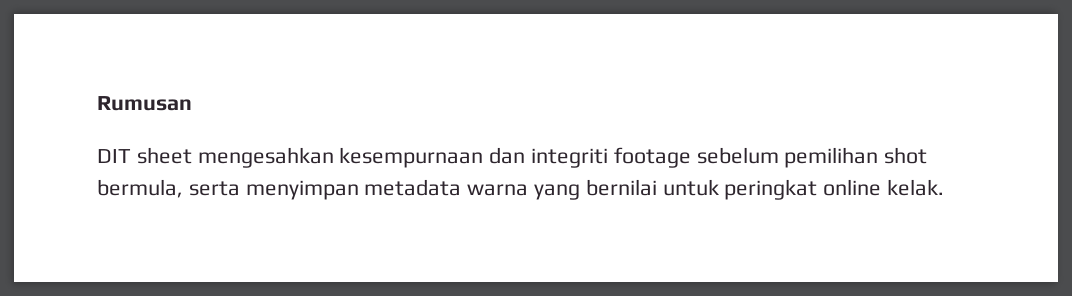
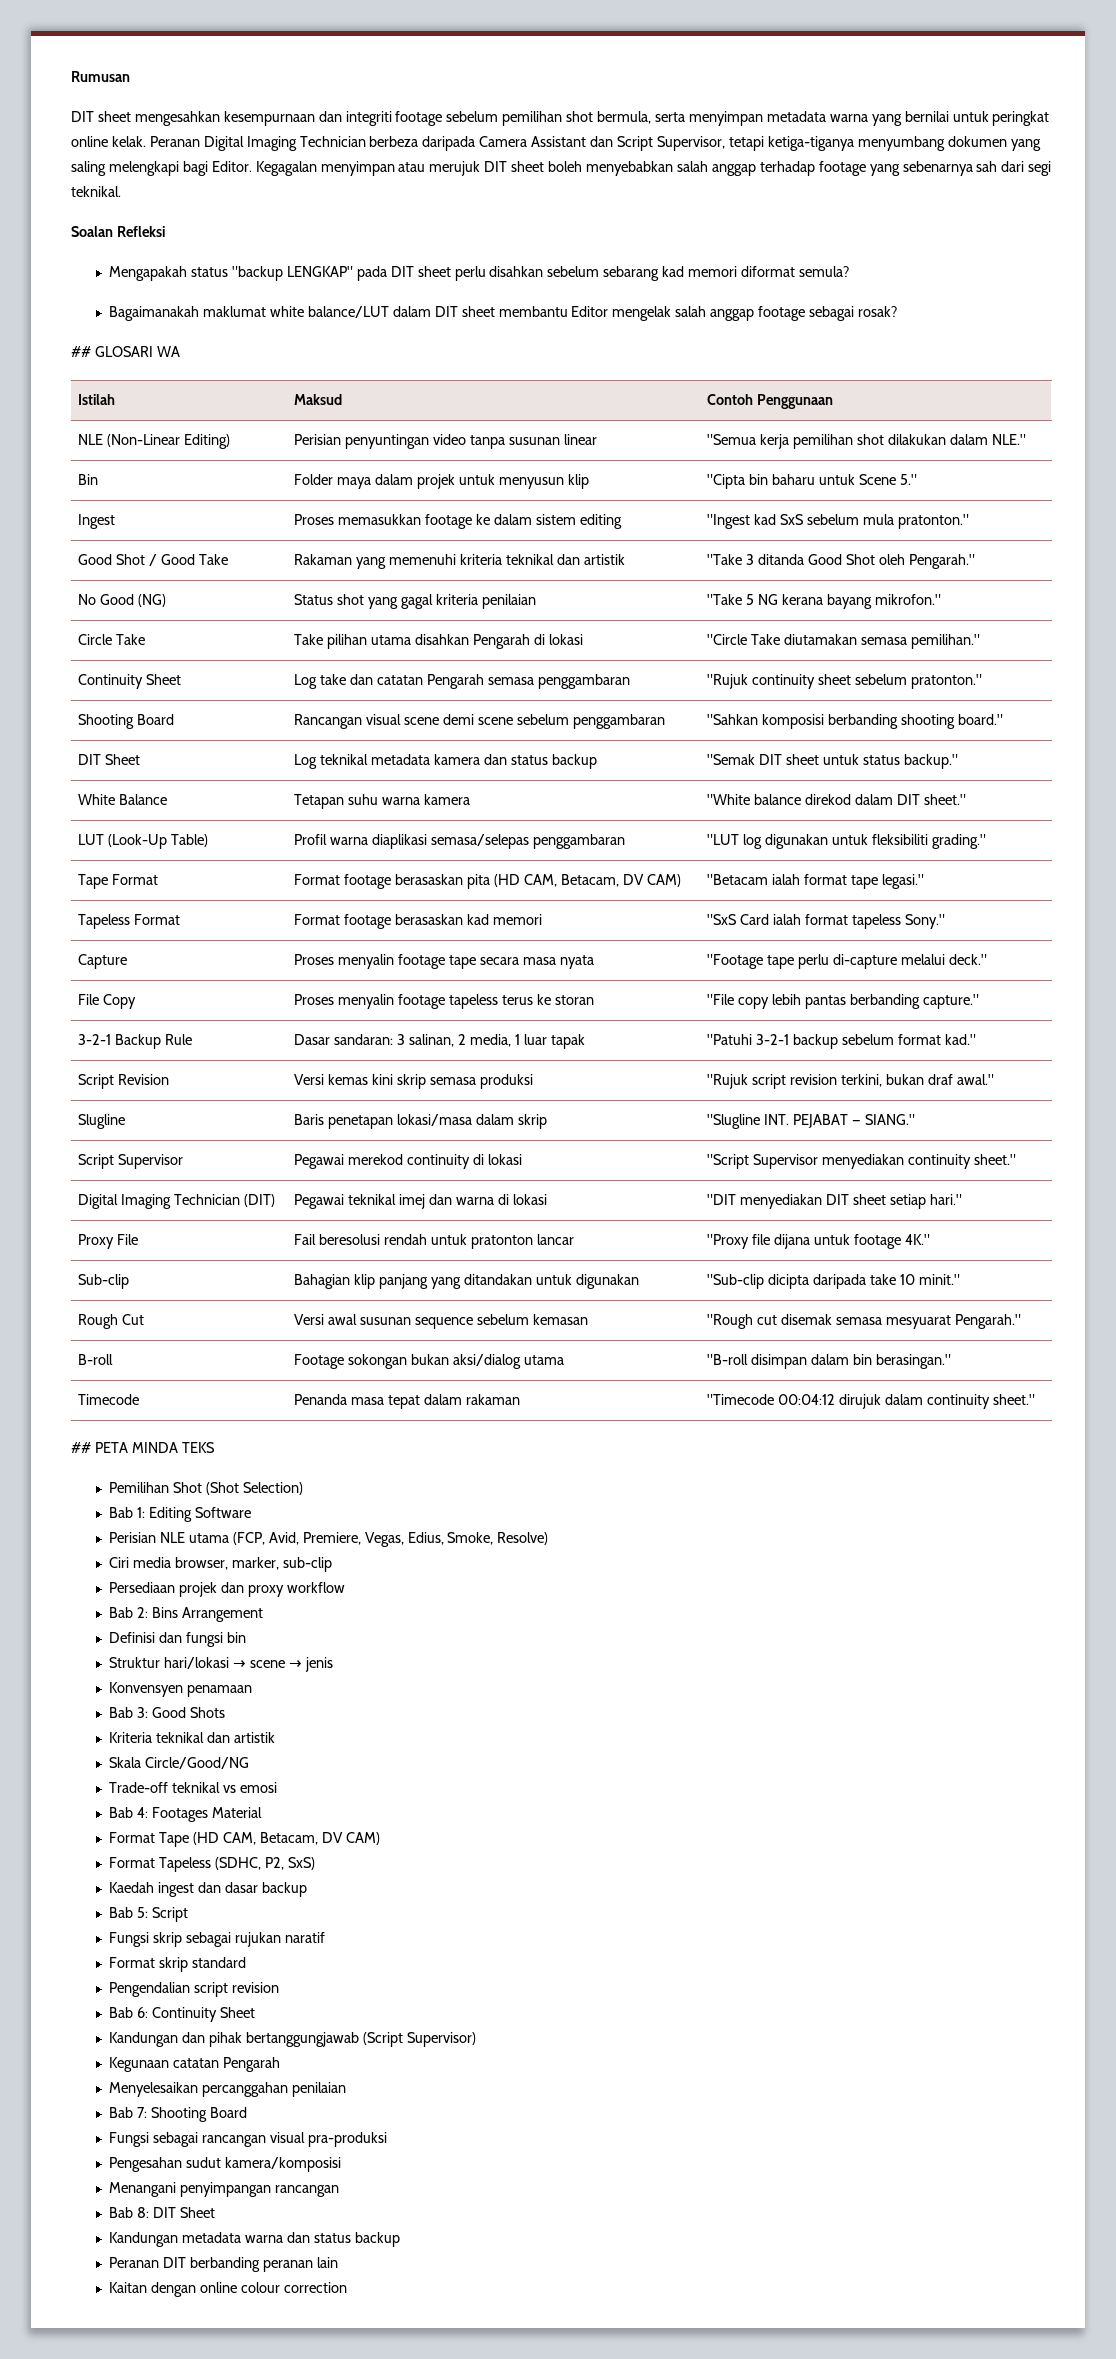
+ Peranan Digital Imaging Technician berbeza daripada Camera Assistant dan Script Supervisor, tetapi ketiga-tiganya menyumbang dokumen yang saling melengkapi bagi Editor. Kegagalan menyimpan atau merujuk DIT sheet boleh menyebabkan salah anggap terhadap footage yang sebenarnya sah dari segi teknikal.
+ Soalan Refleksi
+ Mengapakah status "backup LENGKAP" pada DIT sheet perlu disahkan sebelum sebarang kad memori diformat semula?
+ Bagaimanakah maklumat white balance/LUT dalam DIT sheet membantu Editor mengelak salah anggap footage sebagai rosak?
+ ## GLOSARI WA
+ Istilah | Maksud | Contoh Penggunaan
+ NLE (Non-Linear Editing) | Perisian penyuntingan video tanpa susunan linear | "Semua kerja pemilihan shot dilakukan dalam NLE."
+ Bin | Folder maya dalam projek untuk menyusun klip | "Cipta bin baharu untuk Scene 5."
+ Ingest | Proses memasukkan footage ke dalam sistem editing | "Ingest kad SxS sebelum mula pratonton."
+ Good Shot / Good Take | Rakaman yang memenuhi kriteria teknikal dan artistik | "Take 3 ditanda Good Shot oleh Pengarah."
+ No Good (NG) | Status shot yang gagal kriteria penilaian | "Take 5 NG kerana bayang mikrofon."
+ Circle Take | Take pilihan utama disahkan Pengarah di lokasi | "Circle Take diutamakan semasa pemilihan."
+ Continuity Sheet | Log take dan catatan Pengarah semasa penggambaran | "Rujuk continuity sheet sebelum pratonton."
+ Shooting Board | Rancangan visual scene demi scene sebelum penggambaran | "Sahkan komposisi berbanding shooting board."
+ DIT Sheet | Log teknikal metadata kamera dan status backup | "Semak DIT sheet untuk status backup."
+ White Balance | Tetapan suhu warna kamera | "White balance direkod dalam DIT sheet."
+ LUT (Look-Up Table) | Profil warna diaplikasi semasa/selepas penggambaran | "LUT log digunakan untuk fleksibiliti grading."
+ Tape Format | Format footage berasaskan pita (HD CAM, Betacam, DV CAM) | "Betacam ialah format tape legasi."
+ Tapeless Format | Format footage berasaskan kad memori | "SxS Card ialah format tapeless Sony."
+ Capture | Proses menyalin footage tape secara masa nyata | "Footage tape perlu di-capture melalui deck."
+ File Copy | Proses menyalin footage tapeless terus ke storan | "File copy lebih pantas berbanding capture."
+ 3-2-1 Backup Rule | Dasar sandaran: 3 salinan, 2 media, 1 luar tapak | "Patuhi 3-2-1 backup sebelum format kad."
+ Script Revision | Versi kemas kini skrip semasa produksi | "Rujuk script revision terkini, bukan draf awal."
+ Slugline | Baris penetapan lokasi/masa dalam skrip | "Slugline INT. PEJABAT — SIANG."
+ Script Supervisor | Pegawai merekod continuity di lokasi | "Script Supervisor menyediakan continuity sheet."
+ Digital Imaging Technician (DIT) | Pegawai teknikal imej dan warna di lokasi | "DIT menyediakan DIT sheet setiap hari."
+ Proxy File | Fail beresolusi rendah untuk pratonton lancar | "Proxy file dijana untuk footage 4K."
+ Sub-clip | Bahagian klip panjang yang ditandakan untuk digunakan | "Sub-clip dicipta daripada take 10 minit."
+ Rough Cut | Versi awal susunan sequence sebelum kemasan | "Rough cut disemak semasa mesyuarat Pengarah."
+ B-roll | Footage sokongan bukan aksi/dialog utama | "B-roll disimpan dalam bin berasingan."
+ Timecode | Penanda masa tepat dalam rakaman | "Timecode 00:04:12 dirujuk dalam continuity sheet."
+ ## PETA MINDA TEKS
+ Pemilihan Shot (Shot Selection)
+ Bab 1: Editing Software
+ Perisian NLE utama (FCP, Avid, Premiere, Vegas, Edius, Smoke, Resolve)
+ Ciri media browser, marker, sub-clip
+ Persediaan projek dan proxy workflow
+ Bab 2: Bins Arrangement
+ Definisi dan fungsi bin
+ Struktur hari/lokasi → scene → jenis
+ Konvensyen penamaan
+ Bab 3: Good Shots
+ Kriteria teknikal dan artistik
+ Skala Circle/Good/NG
+ Trade-off teknikal vs emosi
+ Bab 4: Footages Material
+ Format Tape (HD CAM, Betacam, DV CAM)
+ Format Tapeless (SDHC, P2, SxS)
+ Kaedah ingest dan dasar backup
+ Bab 5: Script
+ Fungsi skrip sebagai rujukan naratif
+ Format skrip standard
+ Pengendalian script revision
+ Bab 6: Continuity Sheet
+ Kandungan dan pihak bertanggungjawab (Script Supervisor)
+ Kegunaan catatan Pengarah
+ Menyelesaikan percanggahan penilaian
+ Bab 7: Shooting Board
+ Fungsi sebagai rancangan visual pra-produksi
+ Pengesahan sudut kamera/komposisi
+ Menangani penyimpangan rancangan
+ Bab 8: DIT Sheet
+ Kandungan metadata warna dan status backup
+ Peranan DIT berbanding peranan lain
+ Kaitan dengan online colour correction

